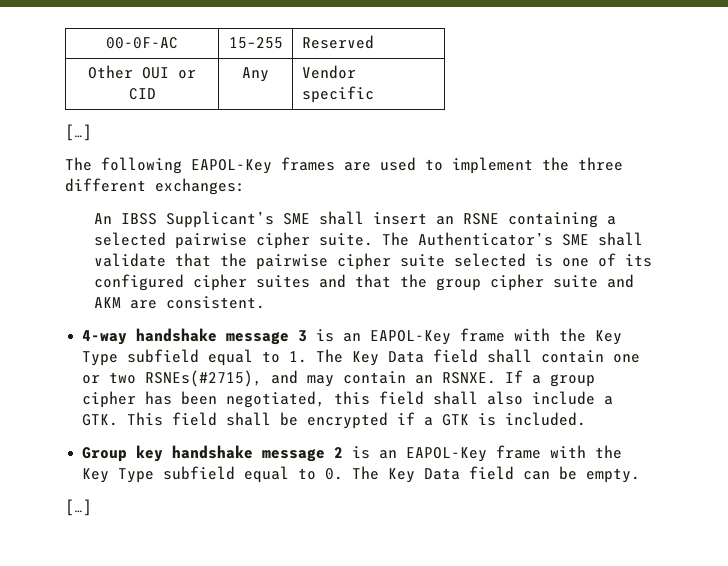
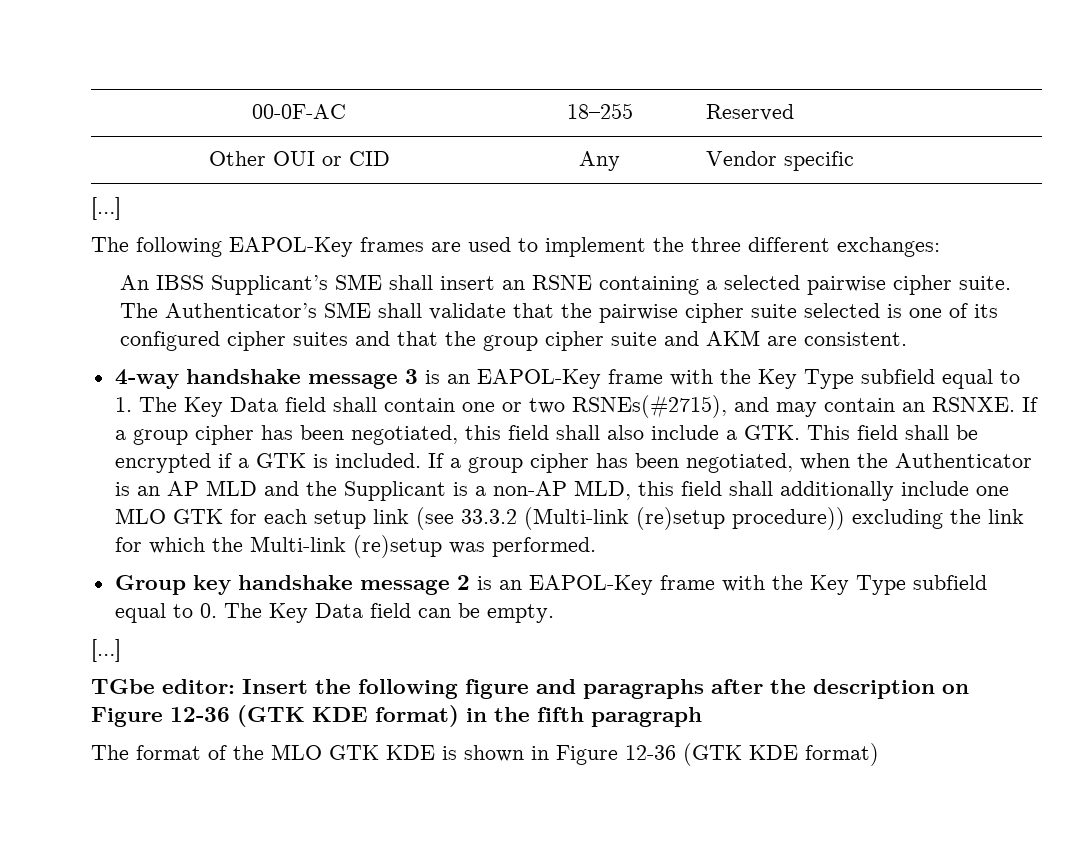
- 00-0F-AC | 15–255 | Reserved
+ 00-0F-AC | 18–255 | Reserved
+ If a group cipher has been negotiated, when the Authenticator is an AP MLD and the Supplicant is a non-AP MLD, this field shall additionally include one MLO GTK for each setup link (see 33.3.2 (Multi-link (re)setup procedure)) excluding the link for which the Multi-link (re)setup was performed.
+ TGbe editor: Insert the following figure and paragraphs after the description on Figure 12-36 (GTK KDE format) in the fifth paragraph
+ The format of the MLO GTK KDE is shown in Figure 12-36 (GTK KDE format)

